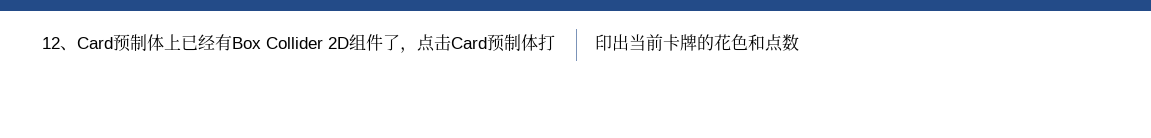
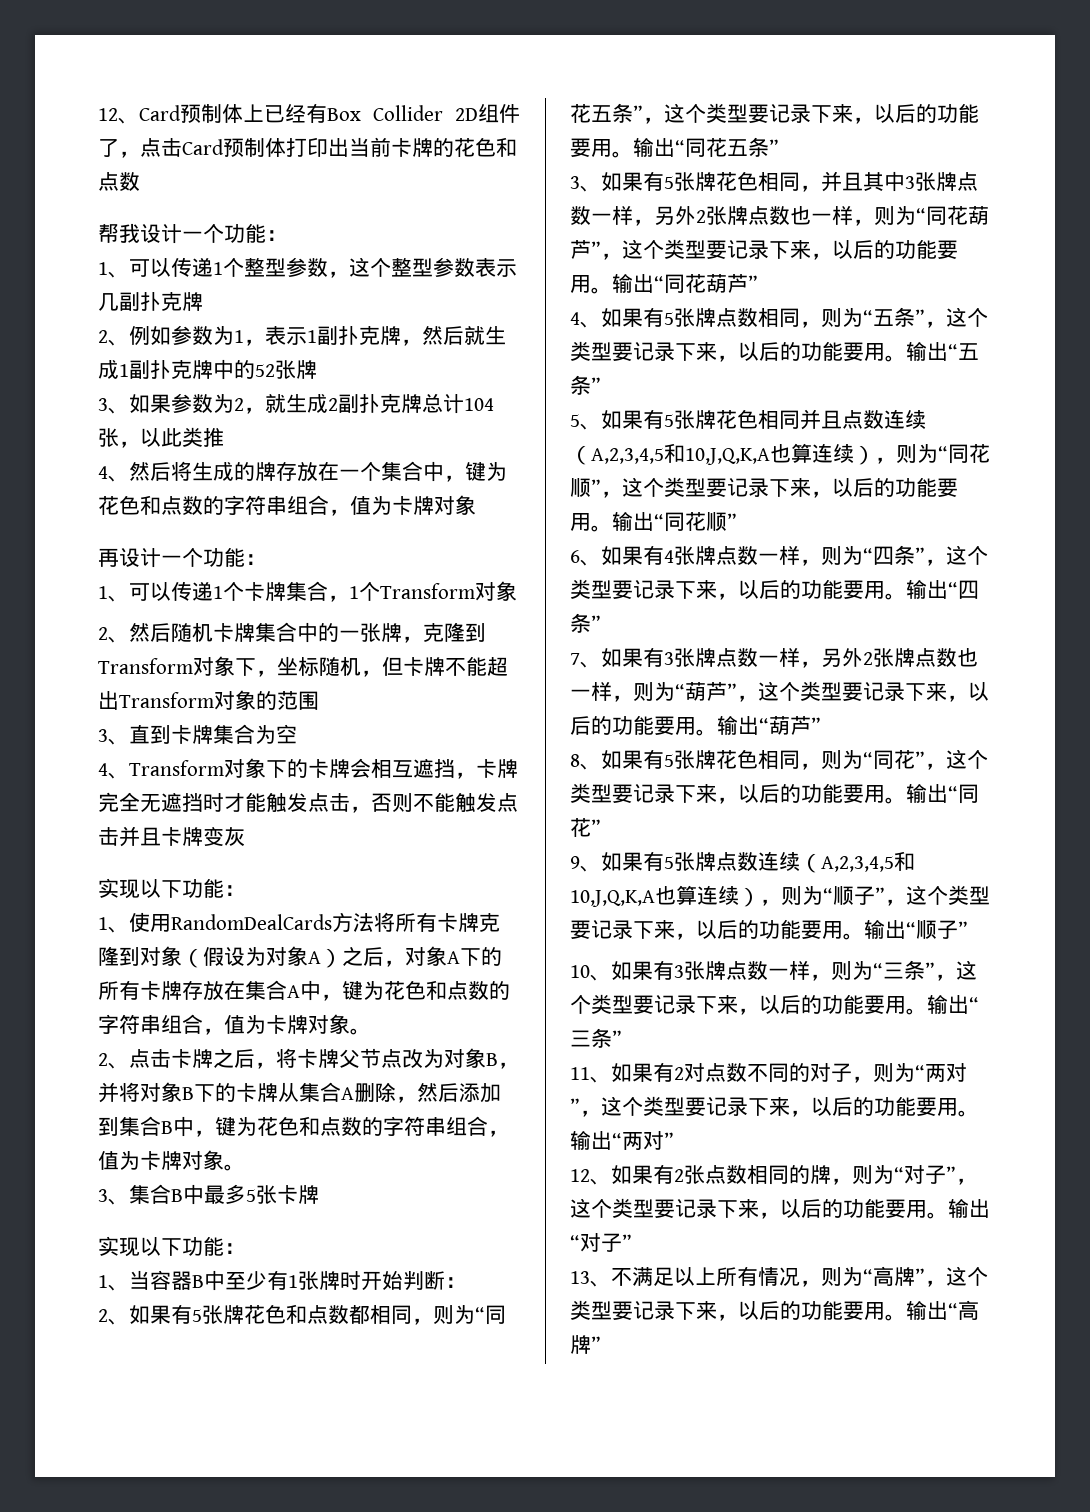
+ 帮我设计一个功能：
+ 1、可以传递1个整型参数，这个整型参数表示几副扑克牌
+ 2、例如参数为1，表示1副扑克牌，然后就生成1副扑克牌中的52张牌
+ 3、如果参数为2，就生成2副扑克牌总计104张，以此类推
+ 4、然后将生成的牌存放在一个集合中，键为花色和点数的字符串组合，值为卡牌对象
+ 再设计一个功能：
+ 1、可以传递1个卡牌集合，1个Transform对象
+ 2、然后随机卡牌集合中的一张牌，克隆到Transform对象下，坐标随机，但卡牌不能超出Transform对象的范围
+ 3、直到卡牌集合为空
+ 4、Transform对象下的卡牌会相互遮挡，卡牌完全无遮挡时才能触发点击，否则不能触发点击并且卡牌变灰
+ 实现以下功能：
+ 1、使用RandomDealCards方法将所有卡牌克隆到对象（假设为对象A）之后，对象A下的所有卡牌存放在集合A中，键为花色和点数的字符串组合，值为卡牌对象。
+ 2、点击卡牌之后，将卡牌父节点改为对象B，并将对象B下的卡牌从集合A删除，然后添加到集合B中，键为花色和点数的字符串组合，值为卡牌对象。
+ 3、集合B中最多5张卡牌
+ 实现以下功能：
+ 1、当容器B中至少有1张牌时开始判断：
+ 2、如果有5张牌花色和点数都相同，则为“同花五条”，这个类型要记录下来，以后的功能要用。输出“同花五条”
+ 3、如果有5张牌花色相同，并且其中3张牌点数一样，另外2张牌点数也一样，则为“同花葫芦”，这个类型要记录下来，以后的功能要用。输出“同花葫芦”
+ 4、如果有5张牌点数相同，则为“五条”，这个类型要记录下来，以后的功能要用。输出“五条”
+ 5、如果有5张牌花色相同并且点数连续（A,2,3,4,5和10,J,Q,K,A也算连续），则为“同花顺”，这个类型要记录下来，以后的功能要用。输出“同花顺”
+ 6、如果有4张牌点数一样，则为“四条”，这个类型要记录下来，以后的功能要用。输出“四条”
+ 7、如果有3张牌点数一样，另外2张牌点数也一样，则为“葫芦”，这个类型要记录下来，以后的功能要用。输出“葫芦”
+ 8、如果有5张牌花色相同，则为“同花”，这个类型要记录下来，以后的功能要用。输出“同花”
+ 9、如果有5张牌点数连续（A,2,3,4,5和10,J,Q,K,A也算连续），则为“顺子”，这个类型要记录下来，以后的功能要用。输出“顺子”
+ 10、如果有3张牌点数一样，则为“三条”，这个类型要记录下来，以后的功能要用。输出“三条”
+ 11、如果有2对点数不同的对子，则为“两对”，这个类型要记录下来，以后的功能要用。输出“两对”
+ 12、如果有2张点数相同的牌，则为“对子”，这个类型要记录下来，以后的功能要用。输出“对子”
+ 13、不满足以上所有情况，则为“高牌”，这个类型要记录下来，以后的功能要用。输出“高牌”

